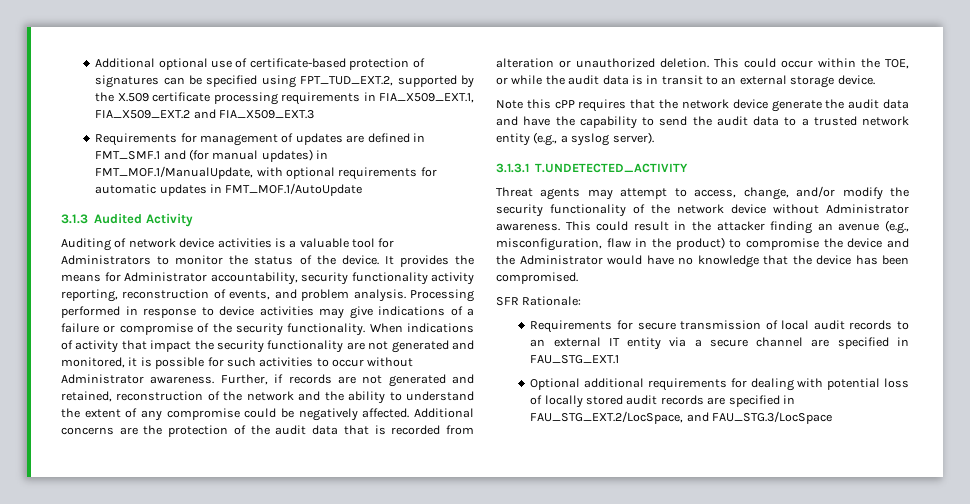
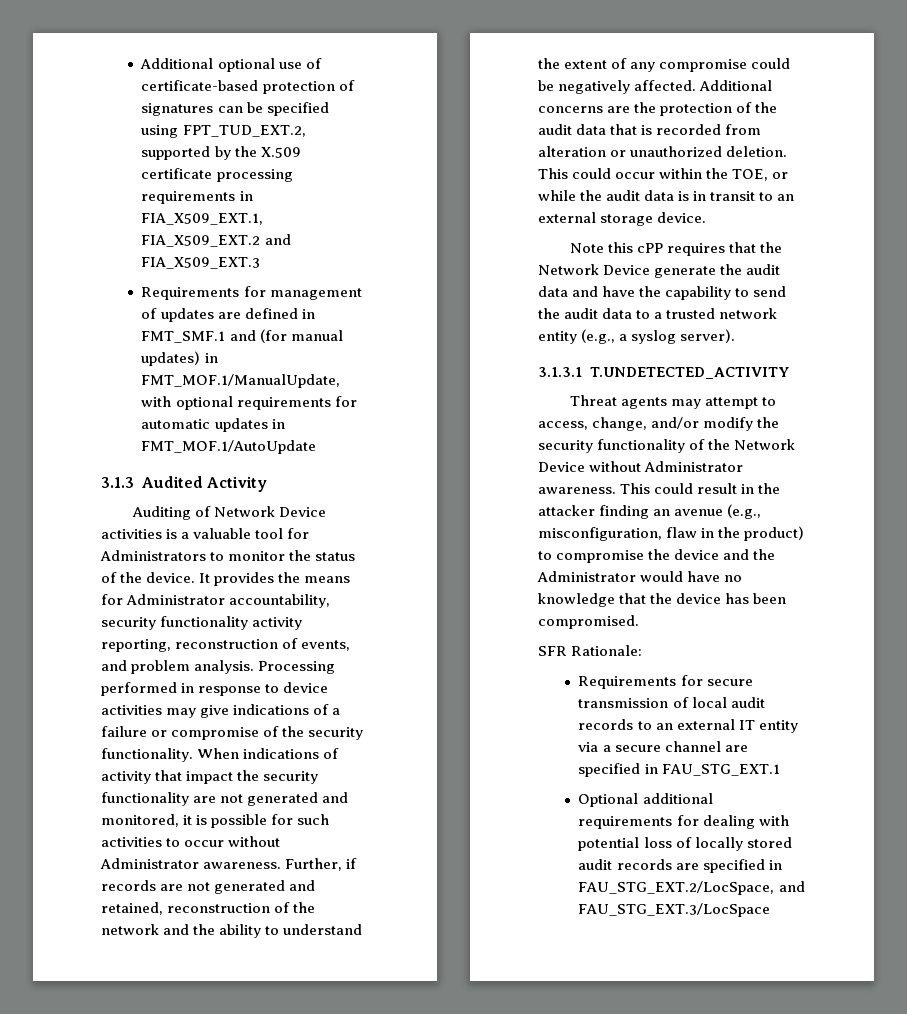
- Auditing of network device activities is a valuable tool for Administrators to monitor the status of the device.
+ Auditing of Network Device activities is a valuable tool for Administrators to monitor the status of the device.
- Note this cPP requires that the network device generate the audit data and have the capability to send the audit data to a trusted network entity (e.g., a syslog server).
+ Note this cPP requires that the Network Device generate the audit data and have the capability to send the audit data to a trusted network entity (e.g., a syslog server).
- Threat agents may attempt to access, change, and/or modify the security functionality of the network device without Administrator awareness.
+ Threat agents may attempt to access, change, and/or modify the security functionality of the Network Device without Administrator awareness.
- Optional additional requirements for dealing with potential loss of locally stored audit records are specified in FAU_STG_EXT.2/LocSpace, and FAU_STG.3/LocSpace
+ Optional additional requirements for dealing with potential loss of locally stored audit records are specified in FAU_STG_EXT.2/LocSpace, and FAU_STG_EXT.3/LocSpace

